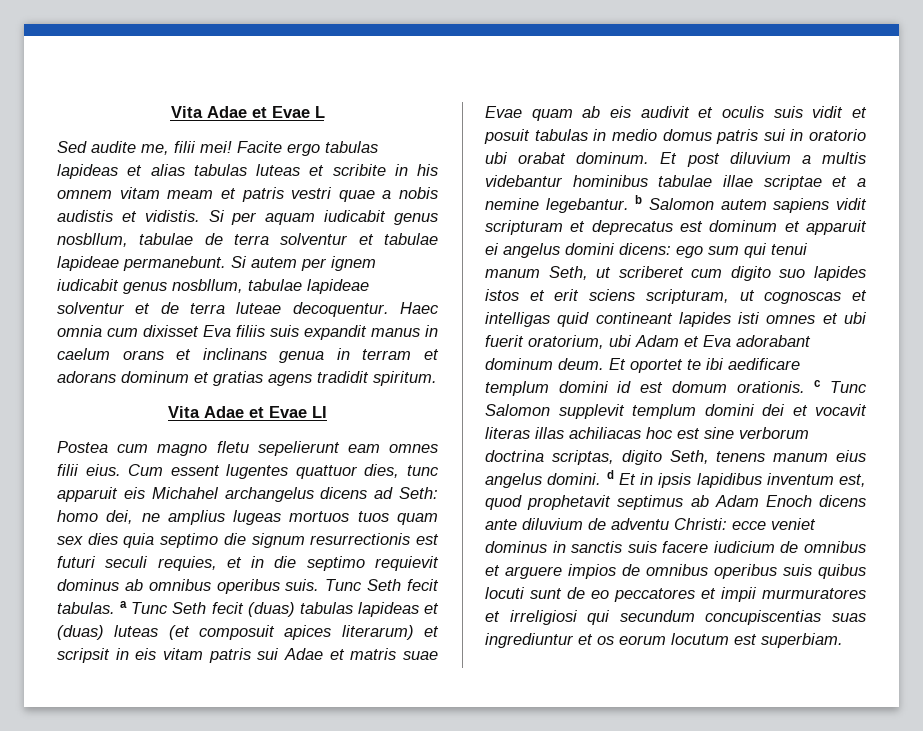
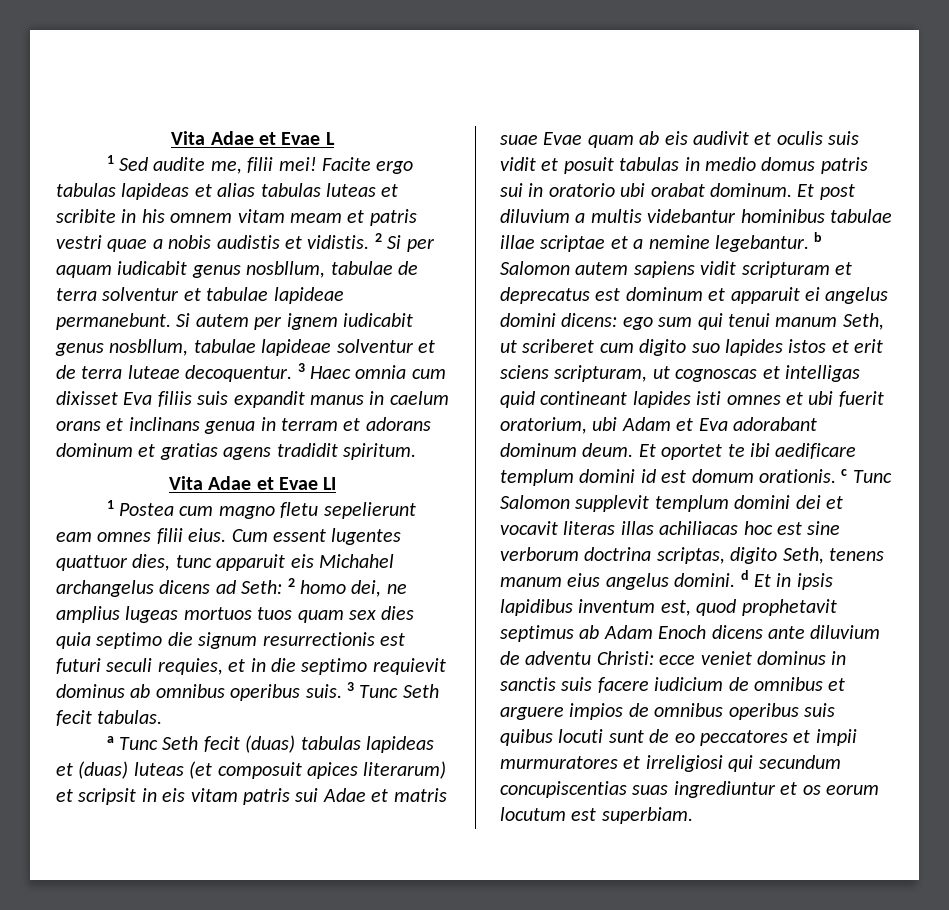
- Sed audite me, filii mei!
+ 1 Sed audite me, filii mei!
- Si per aquam iudicabit genus nosbllum, tabulae de terra solventur et tabulae lapideae permanebunt.
+ 2 Si per aquam iudicabit genus nosbllum, tabulae de terra solventur et tabulae lapideae permanebunt.
- Haec omnia cum dixisset Eva filiis suis expandit manus in caelum orans et inclinans genua in terram et adorans dominum et gratias agens tradidit spiritum.
+ 3 Haec omnia cum dixisset Eva filiis suis expandit manus in caelum orans et inclinans genua in terram et adorans dominum et gratias agens tradidit spiritum.
- Postea cum magno fletu sepelierunt eam omnes filii eius.
+ 1 Postea cum magno fletu sepelierunt eam omnes filii eius.
- Cum essent lugentes quattuor dies, tunc apparuit eis Michahel archangelus dicens ad Seth: homo dei, ne amplius lugeas mortuos tuos quam sex dies quia septimo die signum resurrectionis est futuri seculi requies, et in die septimo requievit dominus ab omnibus operibus suis.
+ Cum essent lugentes quattuor dies, tunc apparuit eis Michahel archangelus dicens ad Seth: 2 homo dei, ne amplius lugeas mortuos tuos quam sex dies quia septimo die signum resurrectionis est futuri seculi requies, et in die septimo requievit dominus ab omnibus operibus suis.
- Tunc Seth fecit tabulas. a Tunc Seth fecit (duas) tabulas lapideas et (duas) luteas (et composuit apices literarum) et scripsit in eis vitam patris sui Adae et matris suae Evae quam ab eis audivit et oculis suis vidit et posuit tabulas in medio domus patris sui in oratorio ubi orabat dominum.
+ 3 Tunc Seth fecit tabulas.
+ a Tunc Seth fecit (duas) tabulas lapideas et (duas) luteas (et composuit apices literarum) et scripsit in eis vitam patris sui Adae et matris suae Evae quam ab eis audivit et oculis suis vidit et posuit tabulas in medio domus patris sui in oratorio ubi orabat dominum.

